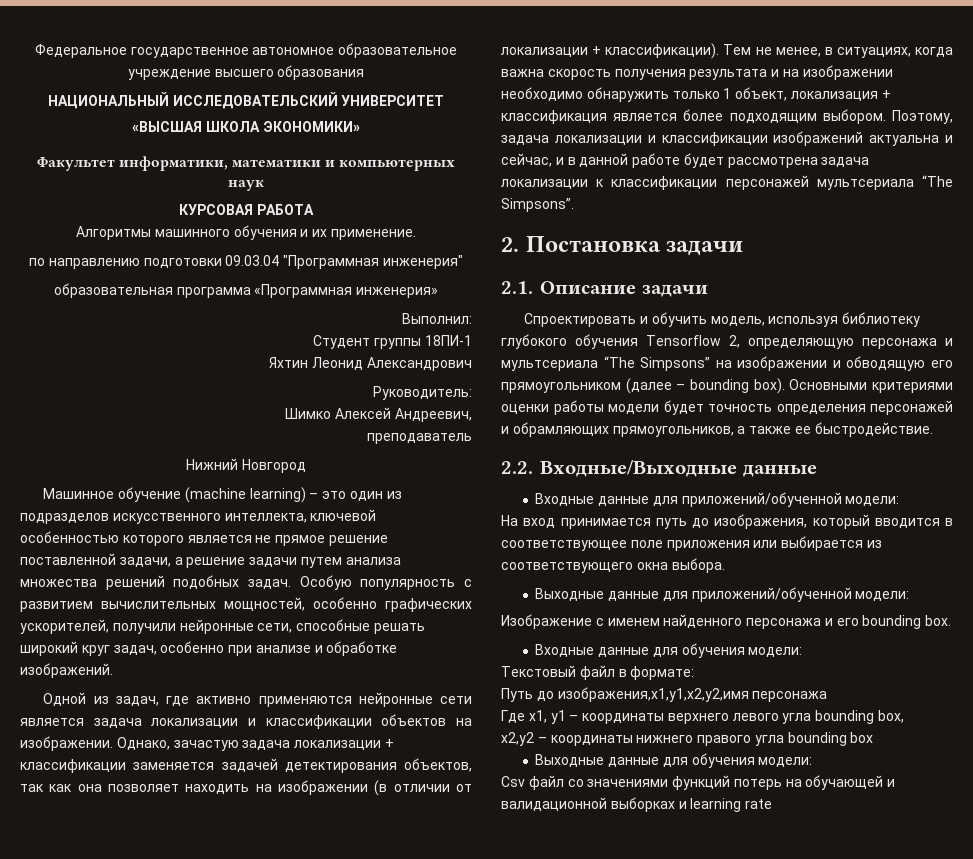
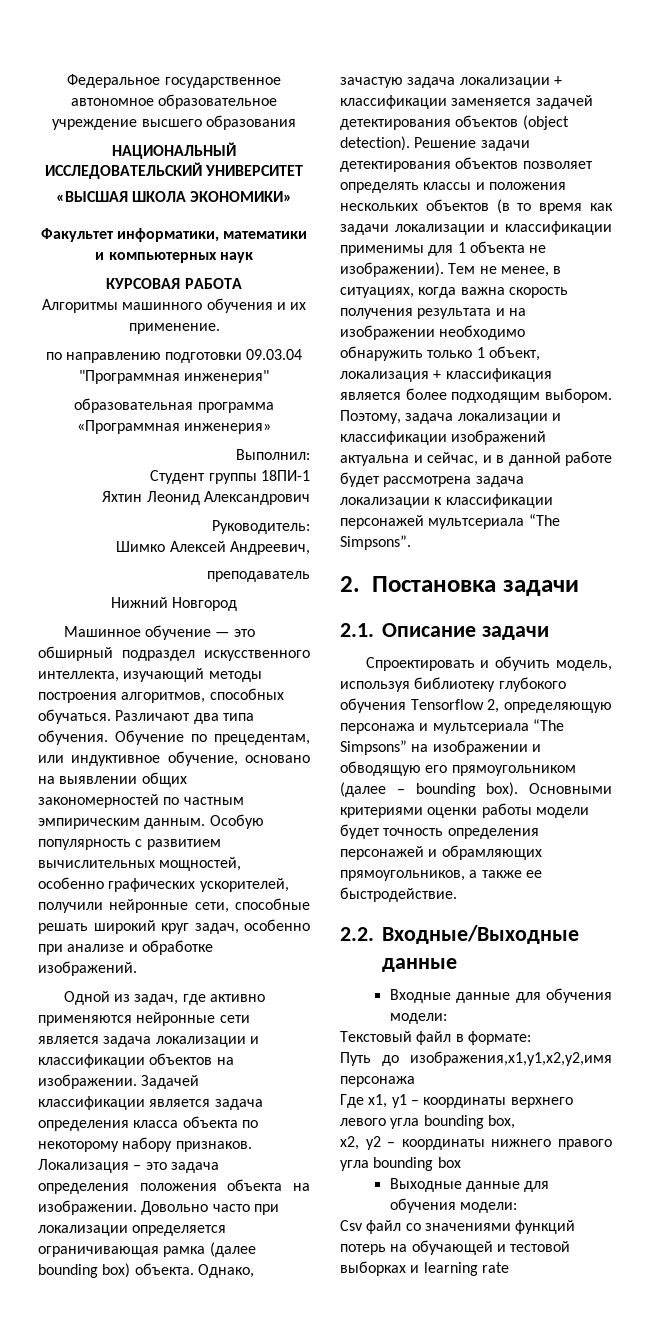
- Машинное обучение (machine learning) – это один из подразделов искусственного интеллекта, ключевой особенностью которого является не прямое решение поставленной задачи, а решение задачи путем анализа множества решений подобных задач.
+ Машинное обучение — это обширный подраздел искусственного интеллекта, изучающий методы построения алгоритмов, способных обучаться. Различают два типа обучения. Обучение по прецедентам, или индуктивное обучение, основано на выявлении общих закономерностей по частным эмпирическим данным.
+ Задачей классификации является задача определения класса объекта по некоторому набору признаков. Локализация – это задача определения положения объекта на изображении. Довольно часто при локализации определяется ограничивающая рамка (далее bounding box) объекта.
- Однако, зачастую задача локализации + классификации заменяется задачей детектирования объектов, так как она позволяет находить на изображении (в отличии от локализации + классификации).
+ Однако, зачастую задача локализации + классификации заменяется задачей детектирования объектов (object detection). Решение задачи детектирования объектов позволяет определять классы и положения нескольких объектов (в то время как задачи локализации и классификации применимы для 1 объекта не изображении).
- Входные данные для приложений/обученной модели:
- На вход принимается путь до изображения, который вводится в соответствующее поле приложения или выбирается из соответствующего окна выбора.
- Выходные данные для приложений/обученной модели:
- Изображение с именем найденного персонажа и его bounding box.
- x2,y2 – координаты нижнего правого угла bounding box
+ x2, y2 – координаты нижнего правого угла bounding box
- Csv файл со значениями функций потерь на обучающей и валидационной выборках и learning rate
+ Csv файл со значениями функций потерь на обучающей и тестовой выборках и learning rate

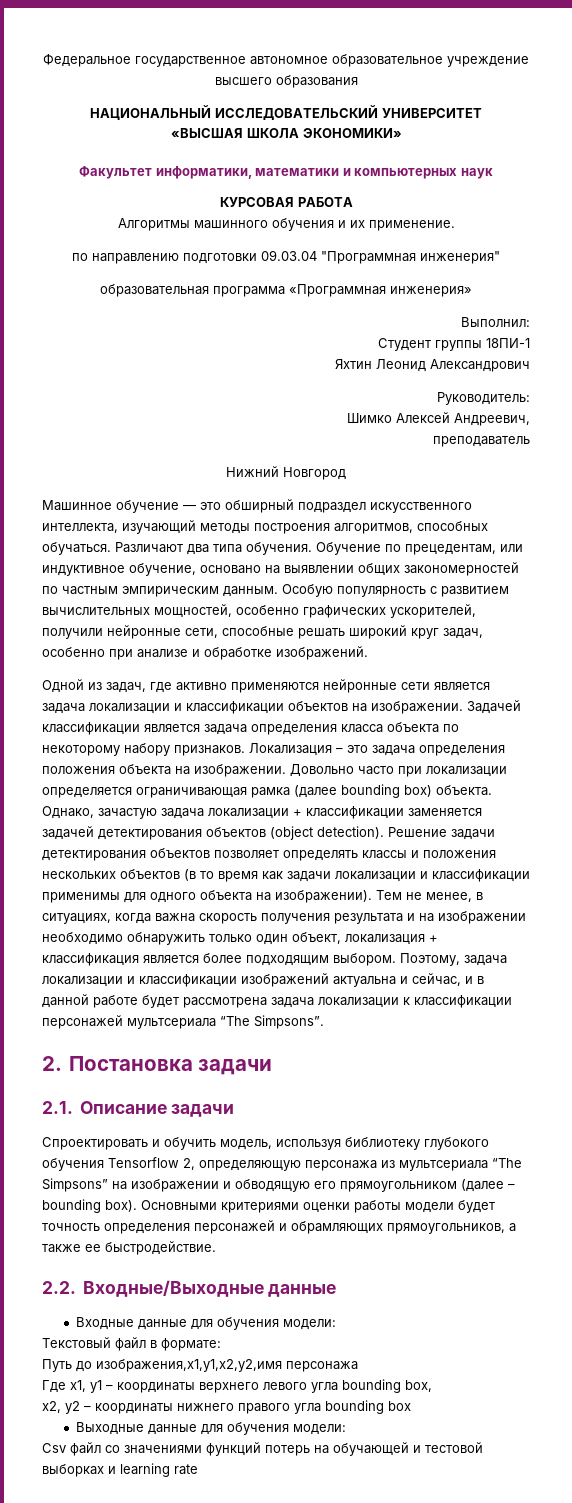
- Решение задачи детектирования объектов позволяет определять классы и положения нескольких объектов (в то время как задачи локализации и классификации применимы для 1 объекта не изображении).
+ Решение задачи детектирования объектов позволяет определять классы и положения нескольких объектов (в то время как задачи локализации и классификации применимы для одного объекта на изображении).
- Тем не менее, в ситуациях, когда важна скорость получения результата и на изображении необходимо обнаружить только 1 объект, локализация + классификация является более подходящим выбором.
+ Тем не менее, в ситуациях, когда важна скорость получения результата и на изображении необходимо обнаружить только один объект, локализация + классификация является более подходящим выбором.
- Спроектировать и обучить модель, используя библиотеку глубокого обучения Tensorflow 2, определяющую персонажа и мультсериала “The Simpsons” на изображении и обводящую его прямоугольником (далее – bounding box).
+ Спроектировать и обучить модель, используя библиотеку глубокого обучения Tensorflow 2, определяющую персонажа из мультсериала “The Simpsons” на изображении и обводящую его прямоугольником (далее – bounding box).

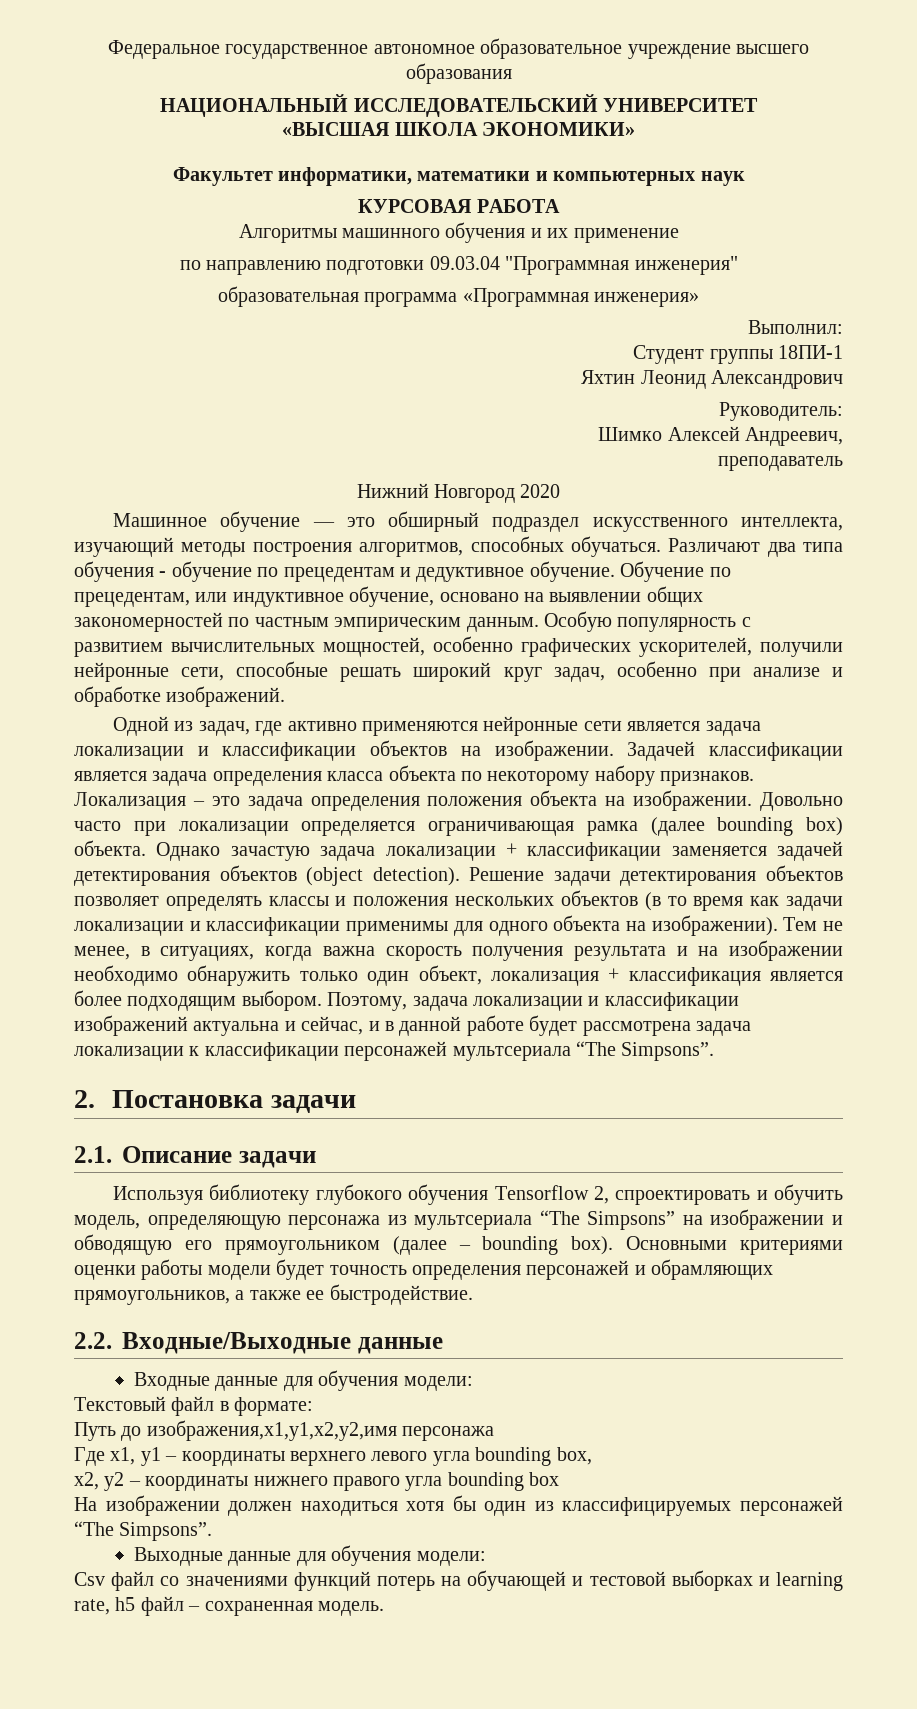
- Алгоритмы машинного обучения и их применение.
+ Алгоритмы машинного обучения и их применение
- Нижний Новгород
+ Нижний Новгород 2020
- Различают два типа обучения.
+ Различают два типа обучения - обучение по прецедентам и дедуктивное обучение.
- Однако, зачастую задача локализации + классификации заменяется задачей детектирования объектов (object detection).
+ Однако зачастую задача локализации + классификации заменяется задачей детектирования объектов (object detection).
- Спроектировать и обучить модель, используя библиотеку глубокого обучения Tensorflow 2, определяющую персонажа из мультсериала “The Simpsons” на изображении и обводящую его прямоугольником (далее – bounding box).
+ Используя библиотеку глубокого обучения Tensorflow 2, спроектировать и обучить модель, определяющую персонажа из мультсериала “The Simpsons” на изображении и обводящую его прямоугольником (далее – bounding box).
+ На изображении должен находиться хотя бы один из классифицируемых персонажей “The Simpsons”.
- Csv файл со значениями функций потерь на обучающей и тестовой выборках и learning rate
+ Csv файл со значениями функций потерь на обучающей и тестовой выборках и learning rate, h5 файл – сохраненная модель.

